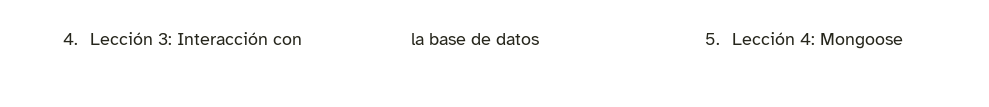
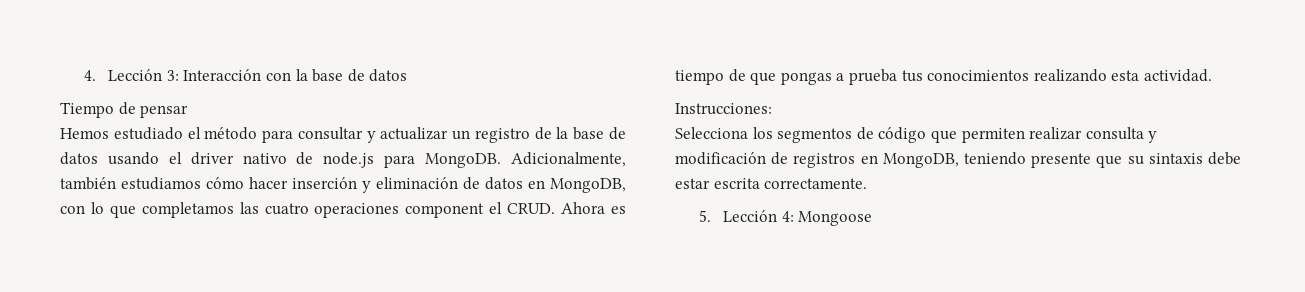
+ Tiempo de pensar
+ Hemos estudiado el método para consultar y actualizar un registro de la base de datos usando el driver nativo de node.js para MongoDB. Adicionalmente, también estudiamos cómo hacer inserción y eliminación de datos en MongoDB, con lo que completamos las cuatro operaciones component el CRUD. Ahora es tiempo de que pongas a prueba tus conocimientos realizando esta actividad.
+ Instrucciones:
+ Selecciona los segmentos de código que permiten realizar consulta y modificación de registros en MongoDB, teniendo presente que su sintaxis debe estar escrita correctamente.

